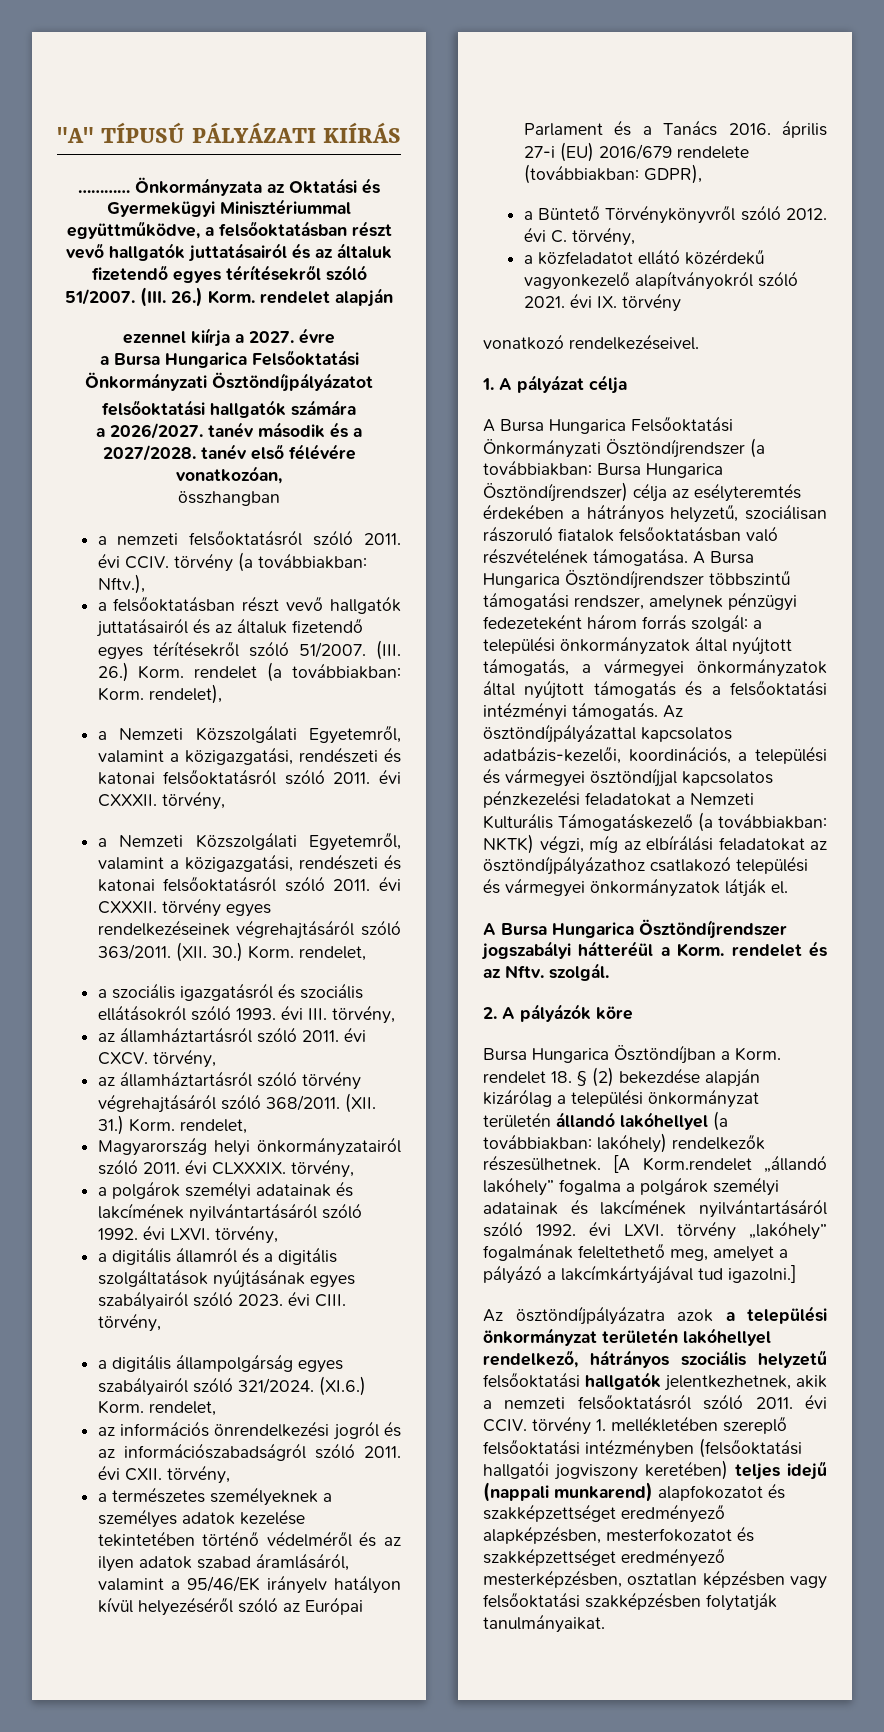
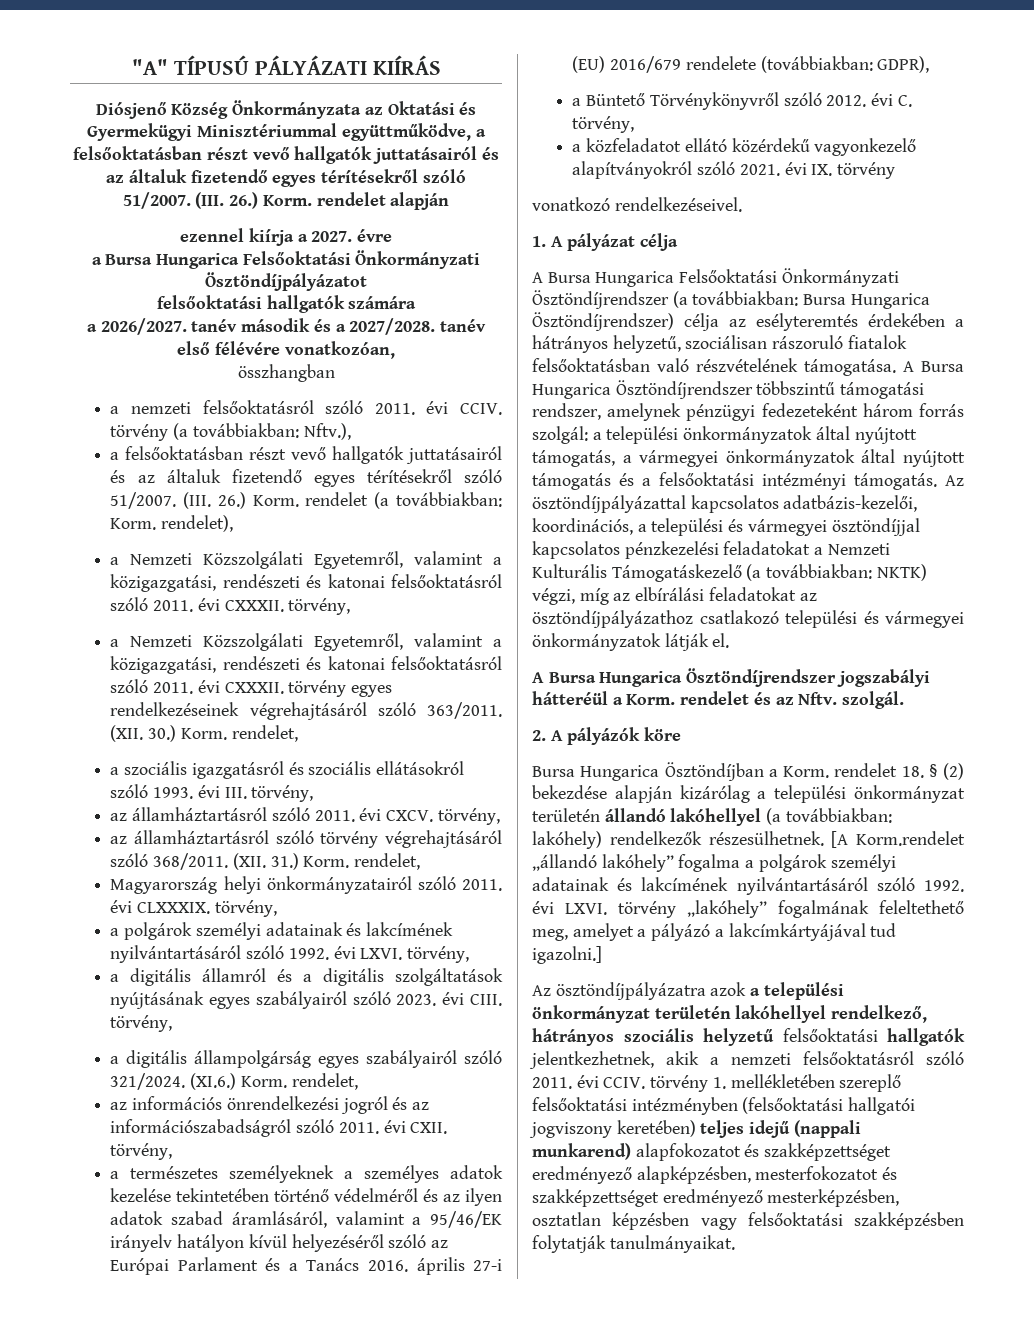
- ………… Önkormányzata az Oktatási és Gyermekügyi Minisztériummal együttműködve, a felsőoktatásban részt vevő hallgatók juttatásairól és az általuk fizetendő egyes térítésekről szóló 51/2007.
+ Diósjenő Község Önkormányzata az Oktatási és Gyermekügyi Minisztériummal együttműködve, a felsőoktatásban részt vevő hallgatók juttatásairól és az általuk fizetendő egyes térítésekről szóló 51/2007.

